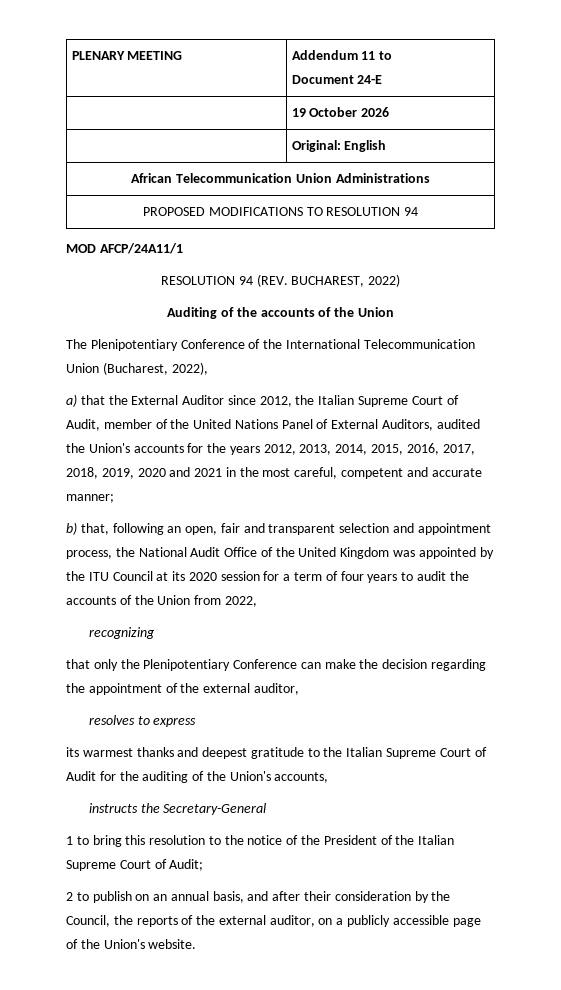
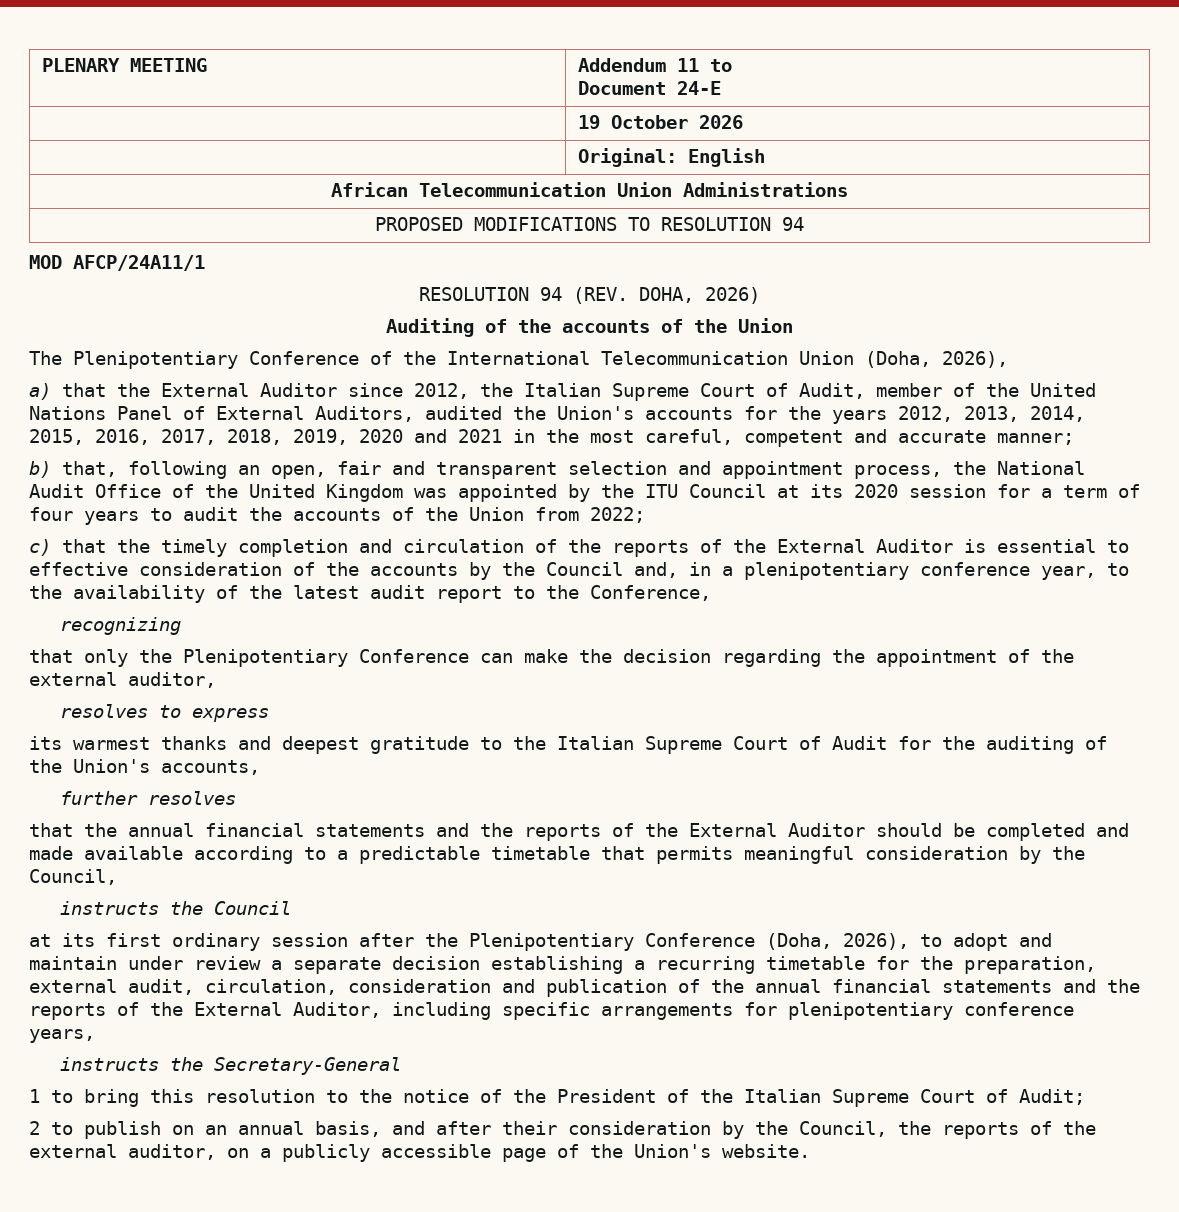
- RESOLUTION 94 (REV. BUCHAREST, 2022)
+ RESOLUTION 94 (REV. DOHA, 2026)
- The Plenipotentiary Conference of the International Telecommunication Union (Bucharest, 2022),
+ The Plenipotentiary Conference of the International Telecommunication Union (Doha, 2026),
- b) that, following an open, fair and transparent selection and appointment process, the National Audit Office of the United Kingdom was appointed by the ITU Council at its 2020 session for a term of four years to audit the accounts of the Union from 2022,
+ b) that, following an open, fair and transparent selection and appointment process, the National Audit Office of the United Kingdom was appointed by the ITU Council at its 2020 session for a term of four years to audit the accounts of the Union from 2022;
+ c) that the timely completion and circulation of the reports of the External Auditor is essential to effective consideration of the accounts by the Council and, in a plenipotentiary conference year, to the availability of the latest audit report to the Conference,
+ further resolves
+ that the annual financial statements and the reports of the External Auditor should be completed and made available according to a predictable timetable that permits meaningful consideration by the Council,
+ instructs the Council
+ at its first ordinary session after the Plenipotentiary Conference (Doha, 2026), to adopt and maintain under review a separate decision establishing a recurring timetable for the preparation, external audit, circulation, consideration and publication of the annual financial statements and the reports of the External Auditor, including specific arrangements for plenipotentiary conference years,

